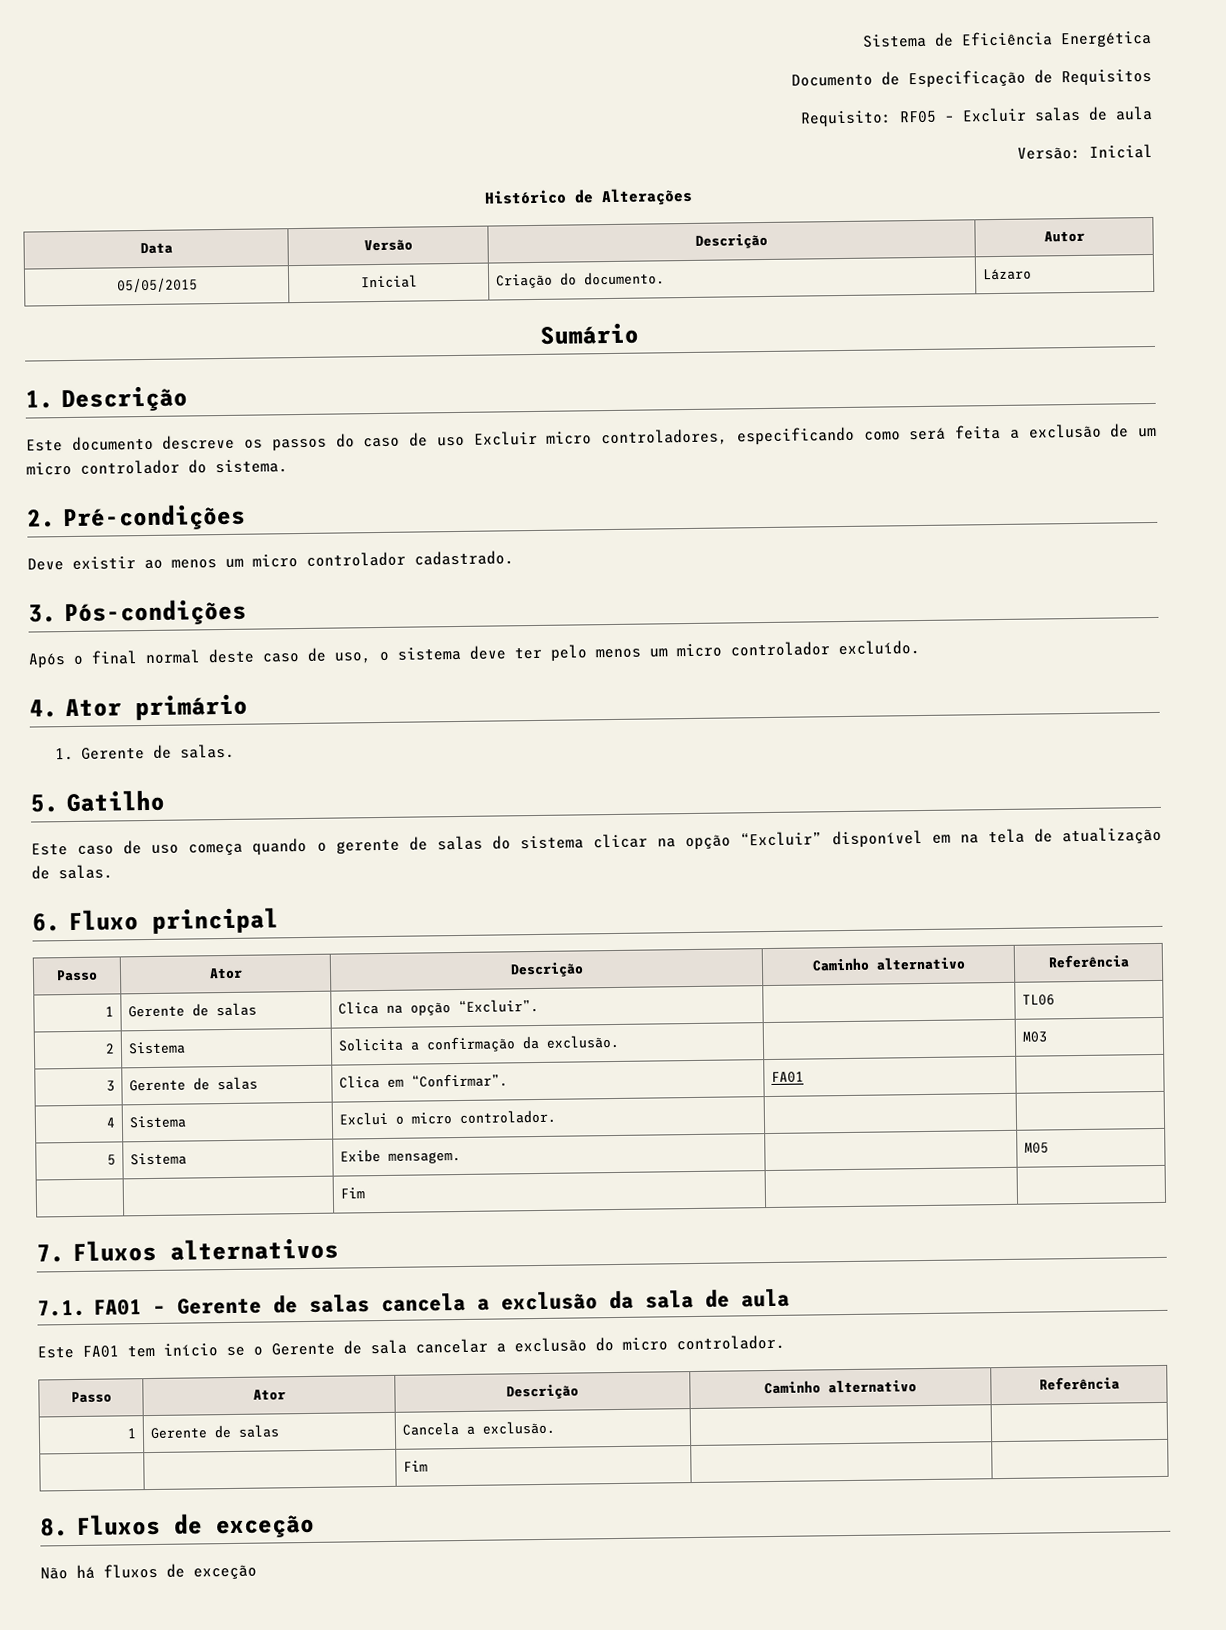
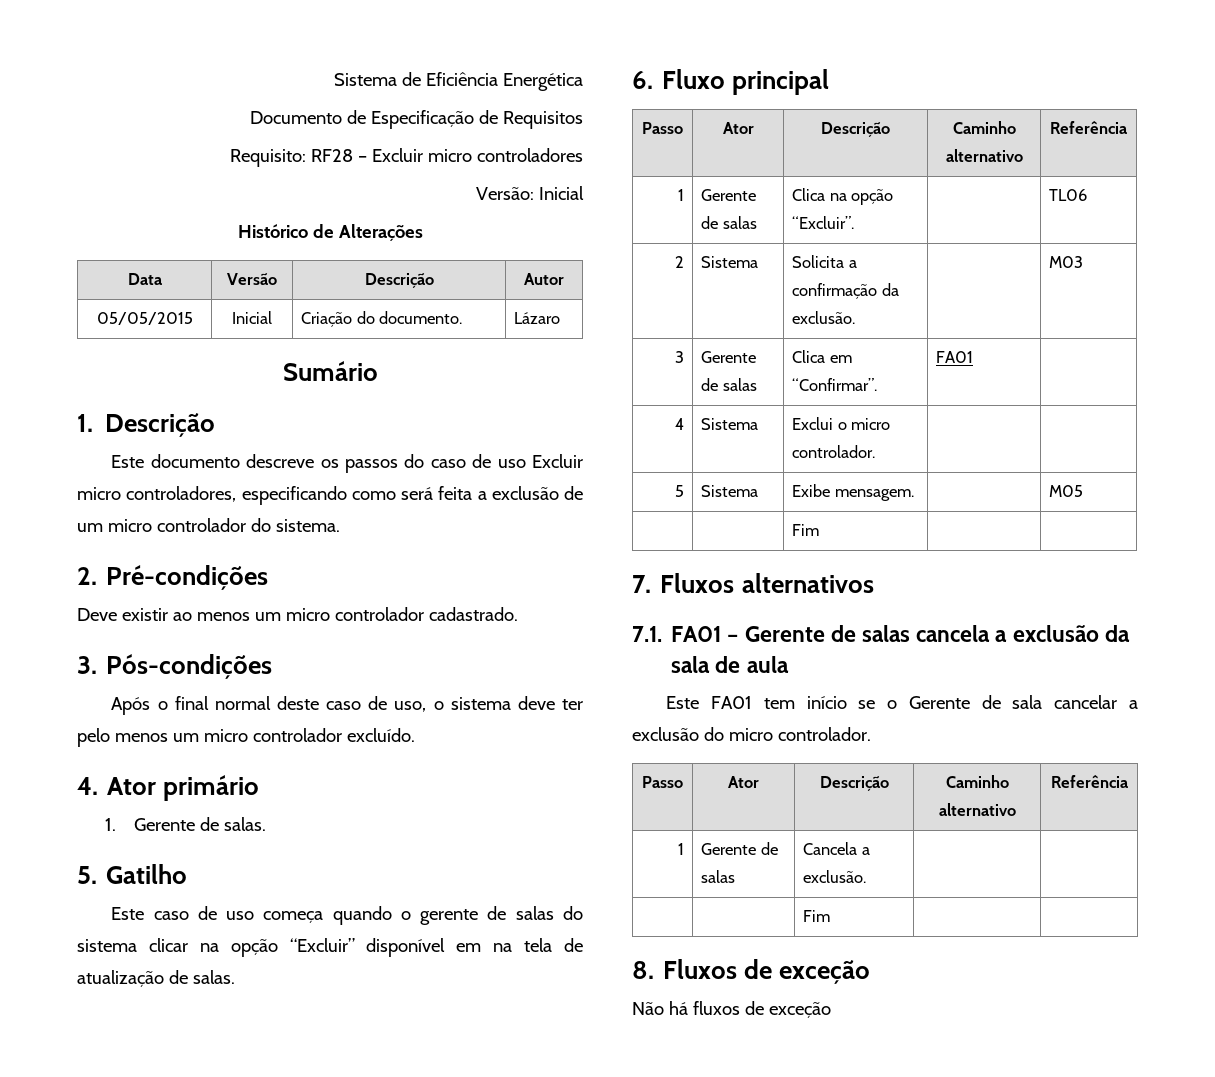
- Requisito: RF05 – Excluir salas de aula
+ Requisito: RF28 – Excluir micro controladores

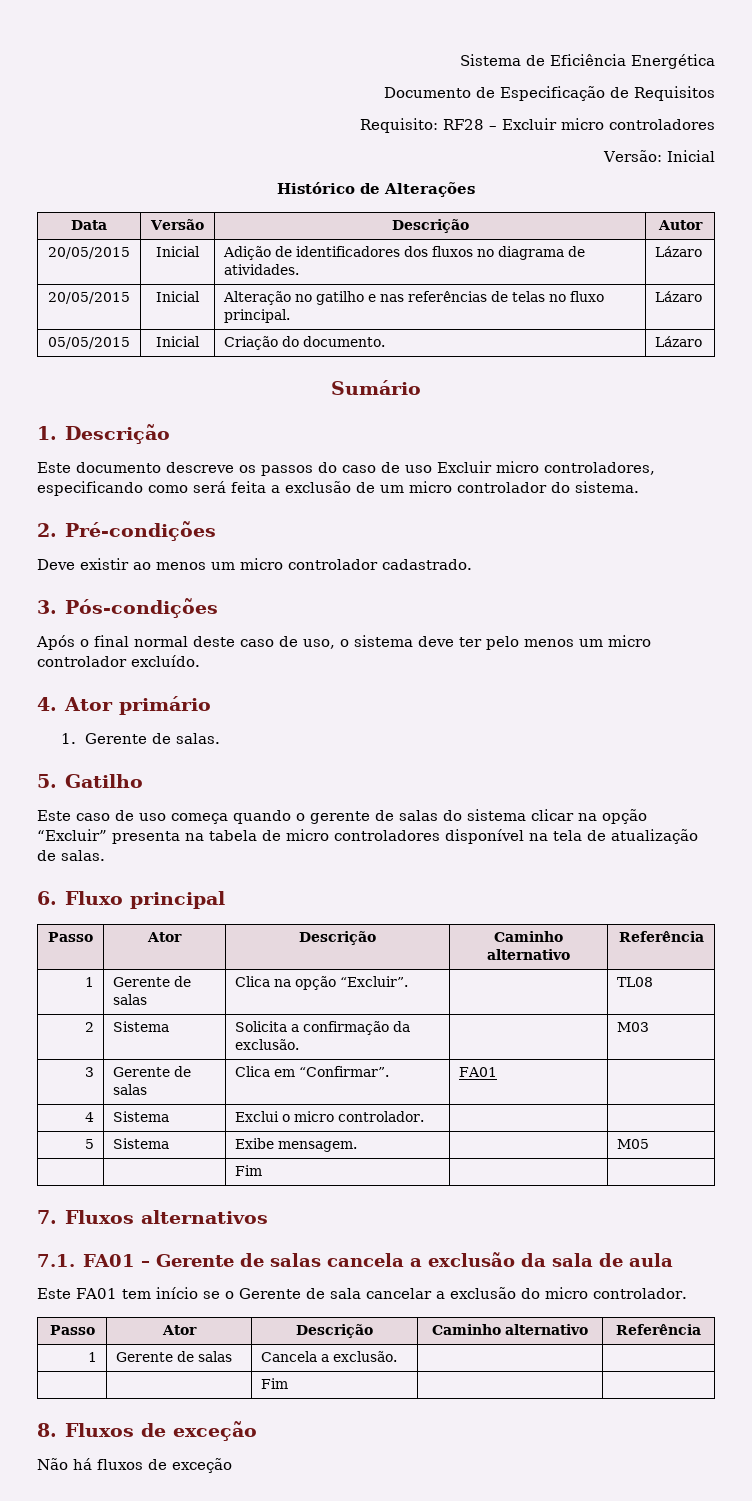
+ 20/05/2015 | Inicial | Adição de identificadores dos fluxos no diagrama de atividades. | Lázaro
+ 20/05/2015 | Inicial | Alteração no gatilho e nas referências de telas no fluxo principal. | Lázaro
- Este caso de uso começa quando o gerente de salas do sistema clicar na opção “Excluir” disponível em na tela de atualização de salas.
+ Este caso de uso começa quando o gerente de salas do sistema clicar na opção “Excluir” presenta na tabela de micro controladores disponível na tela de atualização de salas.
- 1 | Gerente de salas | Clica na opção “Excluir”. | | TL06
+ 1 | Gerente de salas | Clica na opção “Excluir”. | | TL08

